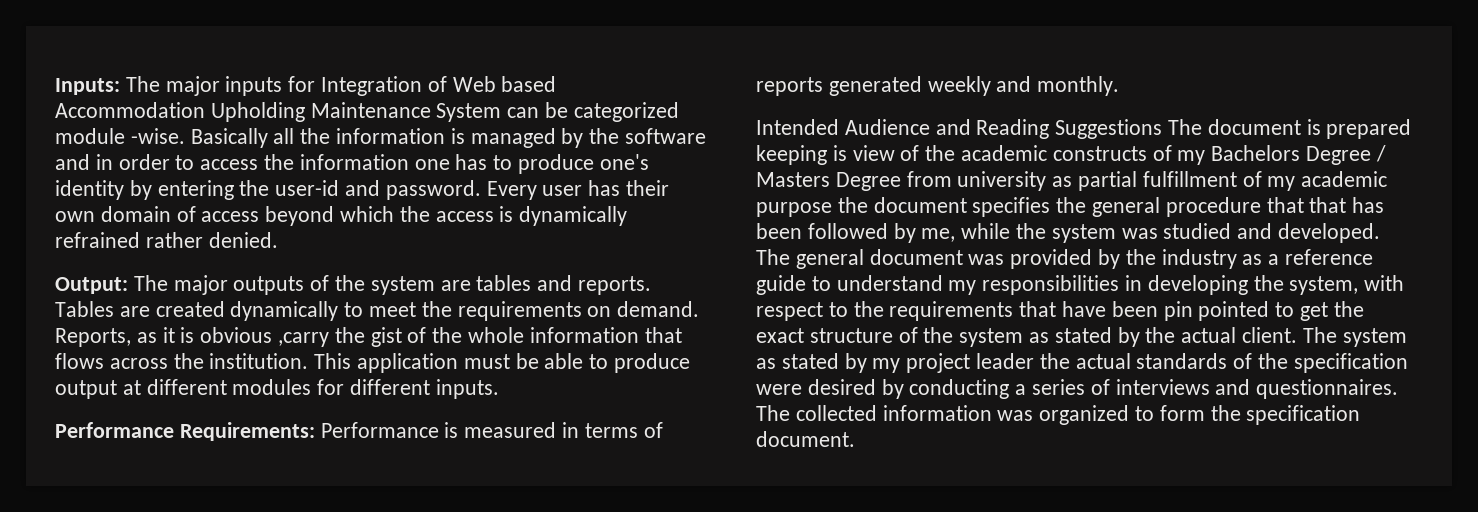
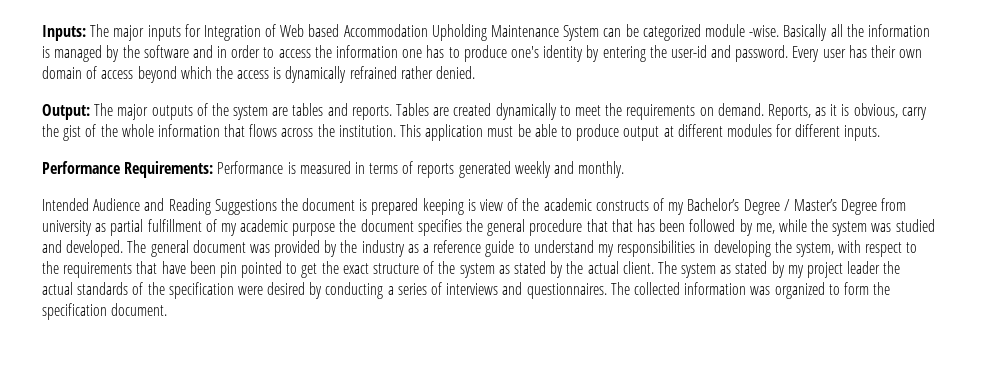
- Reports, as it is obvious ,carry the gist of the whole information that flows across the institution.
+ Reports, as it is obvious, carry the gist of the whole information that flows across the institution.
- Intended Audience and Reading Suggestions The document is prepared keeping is view of the academic constructs of my Bachelors Degree / Masters Degree from university as partial fulfillment of my academic purpose the document specifies the general procedure that that has been followed by me, while the system was studied and developed.
+ Intended Audience and Reading Suggestions the document is prepared keeping is view of the academic constructs of my Bachelor’s Degree / Master’s Degree from university as partial fulfillment of my academic purpose the document specifies the general procedure that that has been followed by me, while the system was studied and developed.

